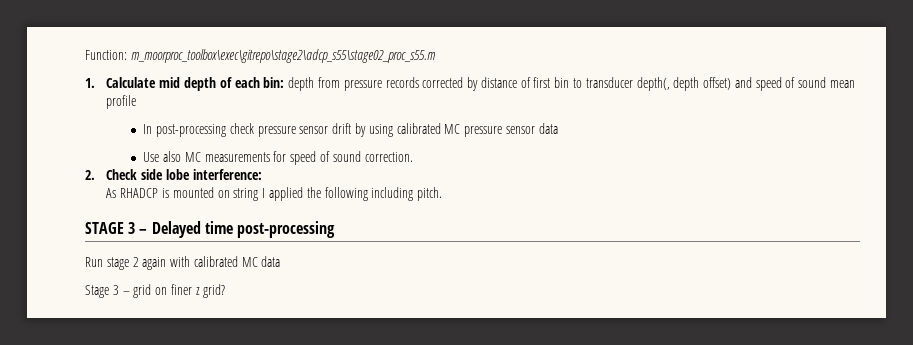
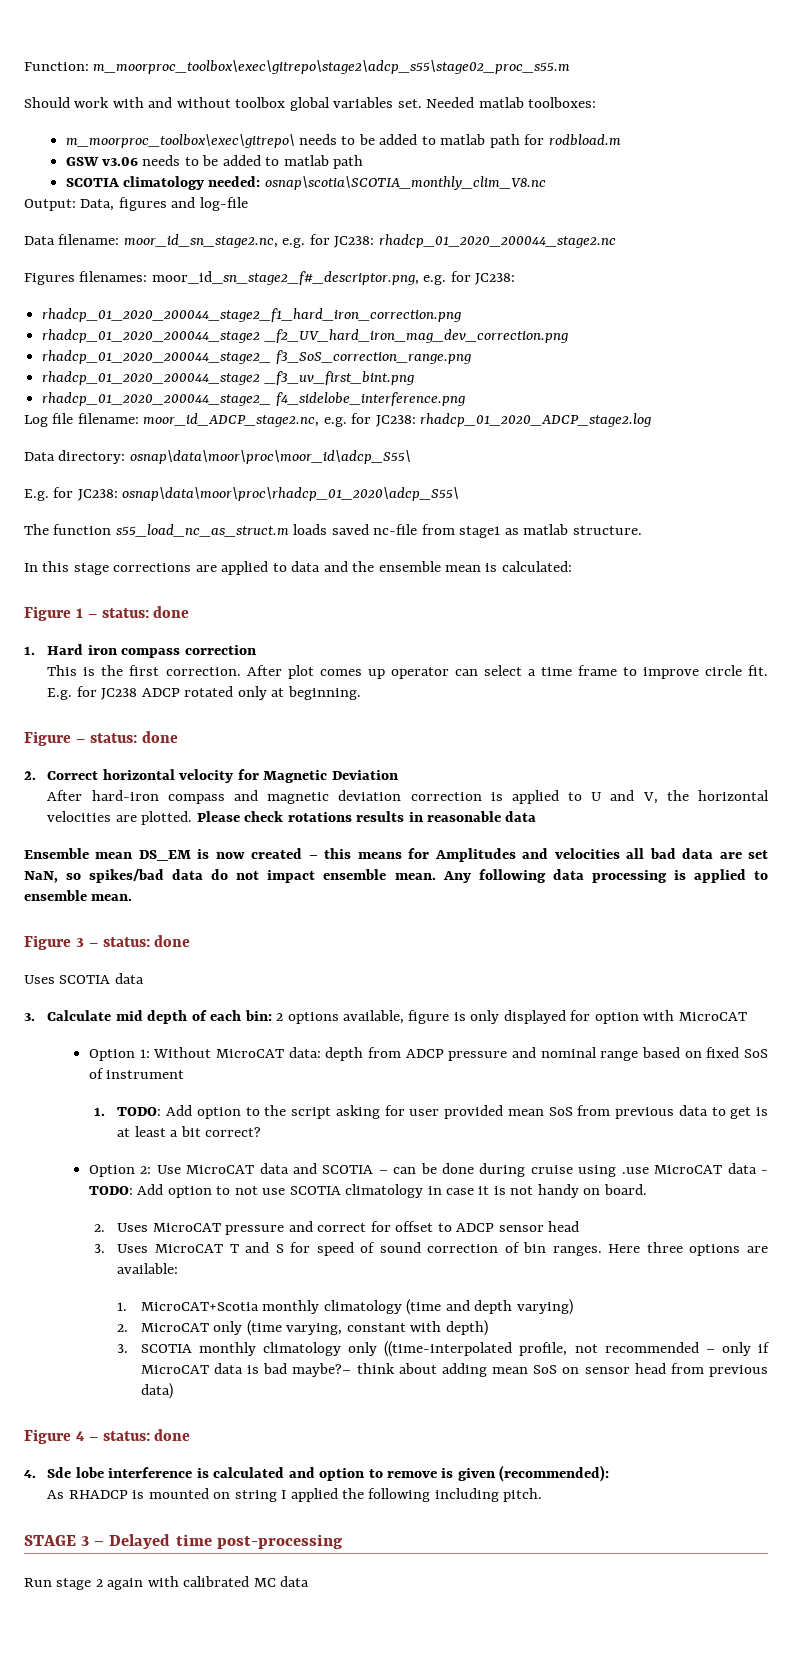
- 1. Calculate mid depth of each bin: depth from pressure records corrected by distance of first bin to transducer depth(, depth offset) and speed of sound mean profile
- In post-processing check pressure sensor drift by using calibrated MC pressure sensor data
- Use also MC measurements for speed of sound correction.
- 2. Check side lobe interference:
+ Should work with and without toolbox global variables set. Needed matlab toolboxes:
+ m_moorproc_toolbox\exec\gitrepo\ needs to be added to matlab path for rodbload.m
+ GSW v3.06 needs to be added to matlab path
+ SCOTIA climatology needed: osnap\scotia\SCOTIA_monthly_clim_V8.nc
+ Output: Data, figures and log-file
+ Data filename: moor_id_sn_stage2.nc, e.g. for JC238: rhadcp_01_2020_200044_stage2.nc
+ Figures filenames: moor_id_sn_stage2_f#_descriptor.png, e.g. for JC238:
+ rhadcp_01_2020_200044_stage2_f1_hard_iron_correction.png
+ rhadcp_01_2020_200044_stage2 _f2_UV_hard_iron_mag_dev_correction.png
+ rhadcp_01_2020_200044_stage2_ f3_SoS_correction_range.png
+ rhadcp_01_2020_200044_stage2 _f3_uv_first_bint.png
+ rhadcp_01_2020_200044_stage2_ f4_sidelobe_interference.png
+ Log file filename: moor_id_ADCP_stage2.nc, e.g. for JC238: rhadcp_01_2020_ADCP_stage2.log
+ Data directory: osnap\data\moor\proc\moor_id\adcp_S55\
+ E.g. for JC238: osnap\data\moor\proc\rhadcp_01_2020\adcp_S55\
+ The function s55_load_nc_as_struct.m loads saved nc-file from stage1 as matlab structure.
+ In this stage corrections are applied to data and the ensemble mean is calculated:
+ Figure 1 – status: done
+ 1. Hard iron compass correction
+ This is the first correction. After plot comes up operator can select a time frame to improve circle fit. E.g. for JC238 ADCP rotated only at beginning.
+ Figure – status: done
+ 2. Correct horizontal velocity for Magnetic Deviation
+ After hard-iron compass and magnetic deviation correction is applied to U and V, the horizontal velocities are plotted. Please check rotations results in reasonable data
+ Ensemble mean DS_EM is now created – this means for Amplitudes and velocities all bad data are set NaN, so spikes/bad data do not impact ensemble mean. Any following data processing is applied to ensemble mean.
+ Figure 3 – status: done
+ Uses SCOTIA data
+ 3. Calculate mid depth of each bin: 2 options available, figure is only displayed for option with MicroCAT
+ Option 1: Without MicroCAT data: depth from ADCP pressure and nominal range based on fixed SoS of instrument
+ 1. TODO: Add option to the script asking for user provided mean SoS from previous data to get is at least a bit correct?
+ Option 2: Use MicroCAT data and SCOTIA – can be done during cruise using .use MicroCAT data - TODO: Add option to not use SCOTIA climatology in case it is not handy on board.
+ 2. Uses MicroCAT pressure and correct for offset to ADCP sensor head
+ 3. Uses MicroCAT T and S for speed of sound correction of bin ranges. Here three options are available:
+ 1. MicroCAT+Scotia monthly climatology (time and depth varying)
+ 2. MicroCAT only (time varying, constant with depth)
+ 3. SCOTIA monthly climatology only ((time-interpolated profile, not recommended – only if MicroCAT data is bad maybe?– think about adding mean SoS on sensor head from previous data)
+ Figure 4 – status: done
+ 4. Sde lobe interference is calculated and option to remove is given (recommended):
- Stage 3 – grid on finer z grid?

